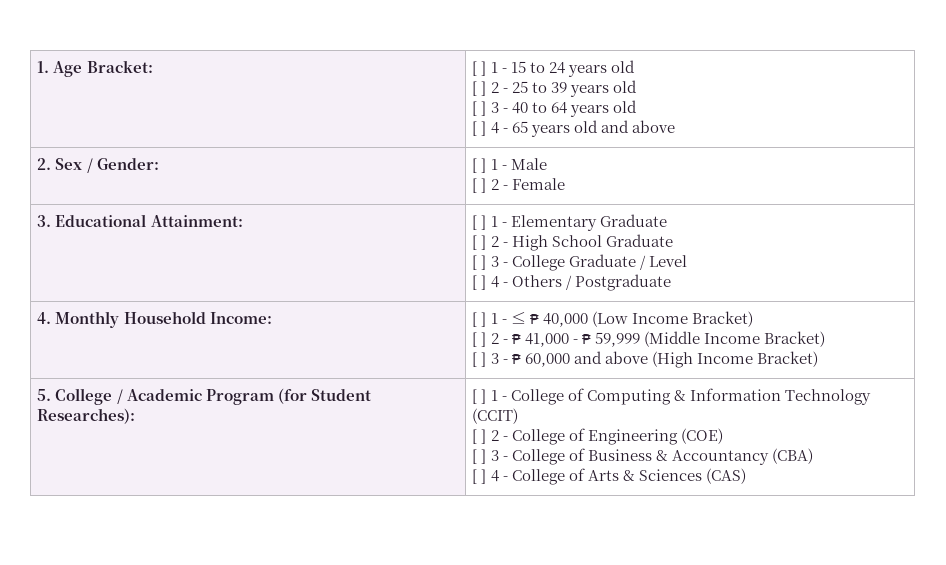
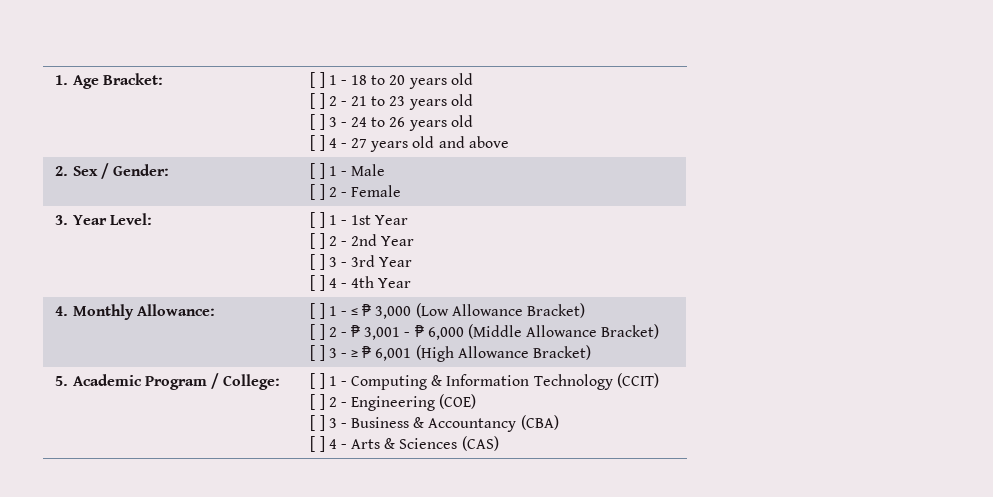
- 1. Age Bracket: | [ ] 1 - 15 to 24 years old
- [ ] 2 - 25 to 39 years old
- [ ] 3 - 40 to 64 years old
- [ ] 4 - 65 years old and above
+ 1. Age Bracket: | [ ] 1 - 18 to 20 years old
+ [ ] 2 - 21 to 23 years old
+ [ ] 3 - 24 to 26 years old
+ [ ] 4 - 27 years old and above
- 3. Educational Attainment: | [ ] 1 - Elementary Graduate
- [ ] 2 - High School Graduate
- [ ] 3 - College Graduate / Level
- [ ] 4 - Others / Postgraduate
+ 3. Year Level: | [ ] 1 - 1st Year
+ [ ] 2 - 2nd Year
+ [ ] 3 - 3rd Year
+ [ ] 4 - 4th Year
- 4. Monthly Household Income: | [ ] 1 - ≤ ₱ 40,000 (Low Income Bracket)
- [ ] 2 - ₱ 41,000 - ₱ 59,999 (Middle Income Bracket)
- [ ] 3 - ₱ 60,000 and above (High Income Bracket)
- 5. College / Academic Program (for Student Researches): | [ ] 1 - College of Computing & Information Technology (CCIT)
- [ ] 2 - College of Engineering (COE)
- [ ] 3 - College of Business & Accountancy (CBA)
- [ ] 4 - College of Arts & Sciences (CAS)
+ 4. Monthly Allowance: | [ ] 1 - ≤ ₱ 3,000 (Low Allowance Bracket)
+ [ ] 2 - ₱ 3,001 - ₱ 6,000 (Middle Allowance Bracket)
+ [ ] 3 - ≥ ₱ 6,001 (High Allowance Bracket)
+ 5. Academic Program / College: | [ ] 1 - Computing & Information Technology (CCIT)
+ [ ] 2 - Engineering (COE)
+ [ ] 3 - Business & Accountancy (CBA)
+ [ ] 4 - Arts & Sciences (CAS)

